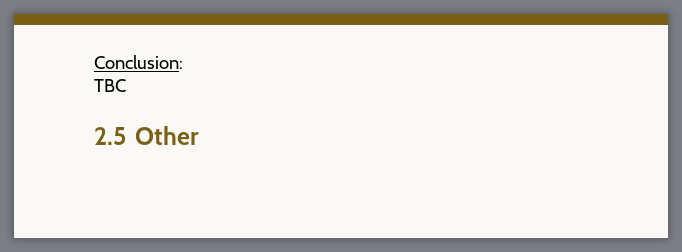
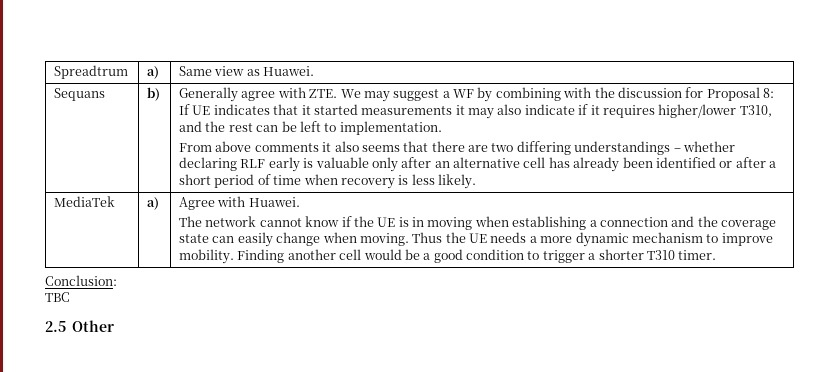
+ Spreadtrum | a) | Same view as Huawei.
+ Sequans | b) | Generally agree with ZTE. We may suggest a WF by combining with the discussion for Proposal 8: If UE indicates that it started measurements it may also indicate if it requires higher/lower T310, and the rest can be left to implementation.
+ From above comments it also seems that there are two differing understandings – whether declaring RLF early is valuable only after an alternative cell has already been identified or after a short period of time when recovery is less likely.
+ MediaTek | a) | Agree with Huawei.
+ The network cannot know if the UE is in moving when establishing a connection and the coverage state can easily change when moving. Thus the UE needs a more dynamic mechanism to improve mobility. Finding another cell would be a good condition to trigger a shorter T310 timer.

